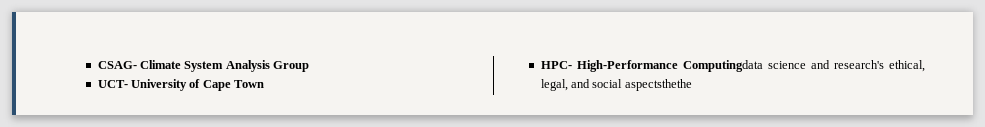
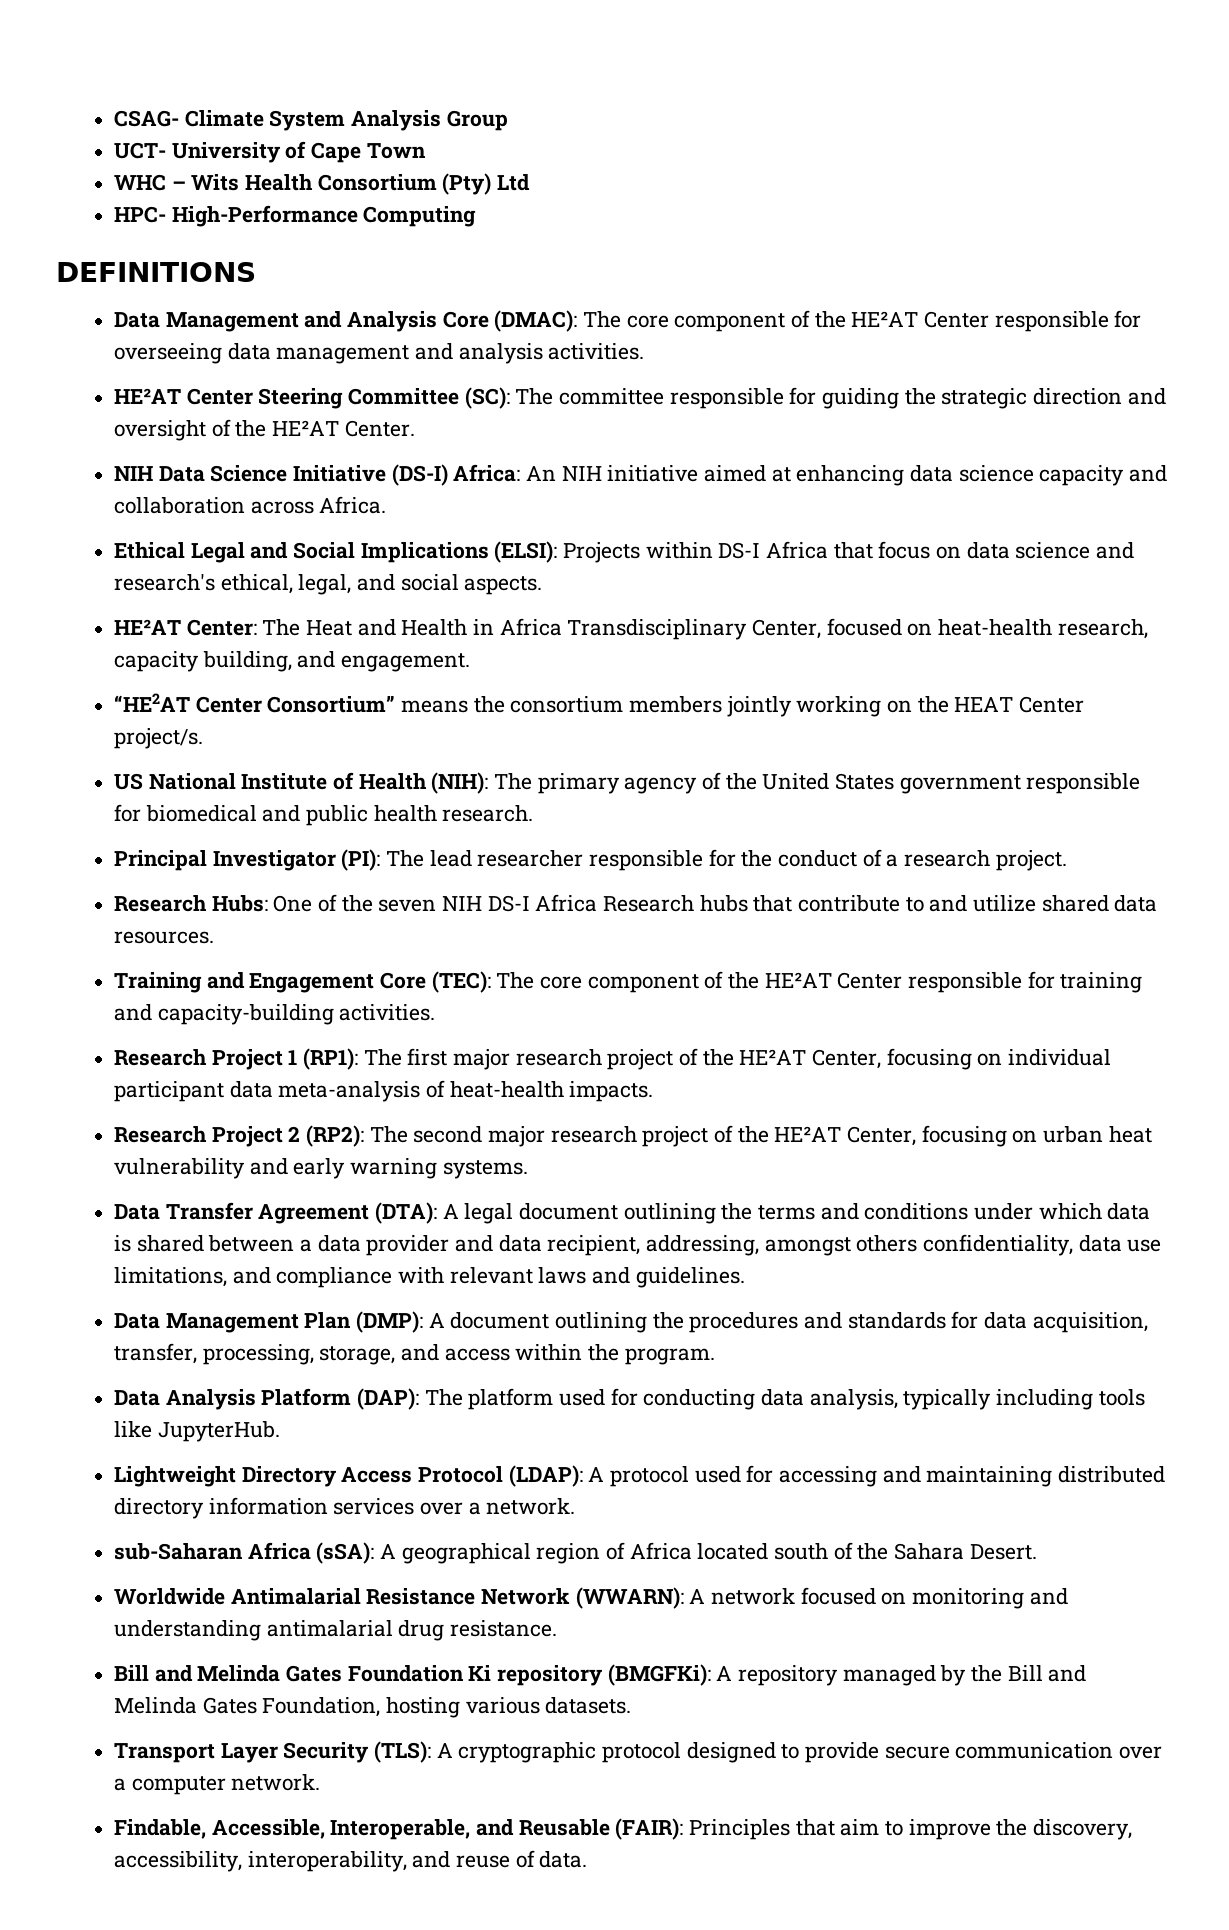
- HPC- High-Performance Computingdata science and research's ethical, legal, and social aspectsthethe
+ WHC – Wits Health Consortium (Pty) Ltd
+ HPC- High-Performance Computing
+ DEFINITIONS
+ Data Management and Analysis Core (DMAC): The core component of the HE²AT Center responsible for overseeing data management and analysis activities.
+ HE²AT Center Steering Committee (SC): The committee responsible for guiding the strategic direction and oversight of the HE²AT Center.
+ NIH Data Science Initiative (DS-I) Africa: An NIH initiative aimed at enhancing data science capacity and collaboration across Africa.
+ Ethical Legal and Social Implications (ELSI): Projects within DS-I Africa that focus on data science and research's ethical, legal, and social aspects.
+ HE²AT Center: The Heat and Health in Africa Transdisciplinary Center, focused on heat-health research, capacity building, and engagement.
+ “HE2AT Center Consortium” means the consortium members jointly working on the HEAT Center project/s.
+ US National Institute of Health (NIH): The primary agency of the United States government responsible for biomedical and public health research.
+ Principal Investigator (PI): The lead researcher responsible for the conduct of a research project.
+ Research Hubs: One of the seven NIH DS-I Africa Research hubs that contribute to and utilize shared data resources.
+ Training and Engagement Core (TEC): The core component of the HE²AT Center responsible for training and capacity-building activities.
+ Research Project 1 (RP1): The first major research project of the HE²AT Center, focusing on individual participant data meta-analysis of heat-health impacts.
+ Research Project 2 (RP2): The second major research project of the HE²AT Center, focusing on urban heat vulnerability and early warning systems.
+ Data Transfer Agreement (DTA): A legal document outlining the terms and conditions under which data is shared between a data provider and data recipient, addressing, amongst others confidentiality, data use limitations, and compliance with relevant laws and guidelines.
+ Data Management Plan (DMP): A document outlining the procedures and standards for data acquisition, transfer, processing, storage, and access within the program.
+ Data Analysis Platform (DAP): The platform used for conducting data analysis, typically including tools like JupyterHub.
+ Lightweight Directory Access Protocol (LDAP): A protocol used for accessing and maintaining distributed directory information services over a network.
+ sub-Saharan Africa (sSA): A geographical region of Africa located south of the Sahara Desert.
+ Worldwide Antimalarial Resistance Network (WWARN): A network focused on monitoring and understanding antimalarial drug resistance.
+ Bill and Melinda Gates Foundation Ki repository (BMGFKi): A repository managed by the Bill and Melinda Gates Foundation, hosting various datasets.
+ Transport Layer Security (TLS): A cryptographic protocol designed to provide secure communication over a computer network.
+ Findable, Accessible, Interoperable, and Reusable (FAIR): Principles that aim to improve the discovery, accessibility, interoperability, and reuse of data.

